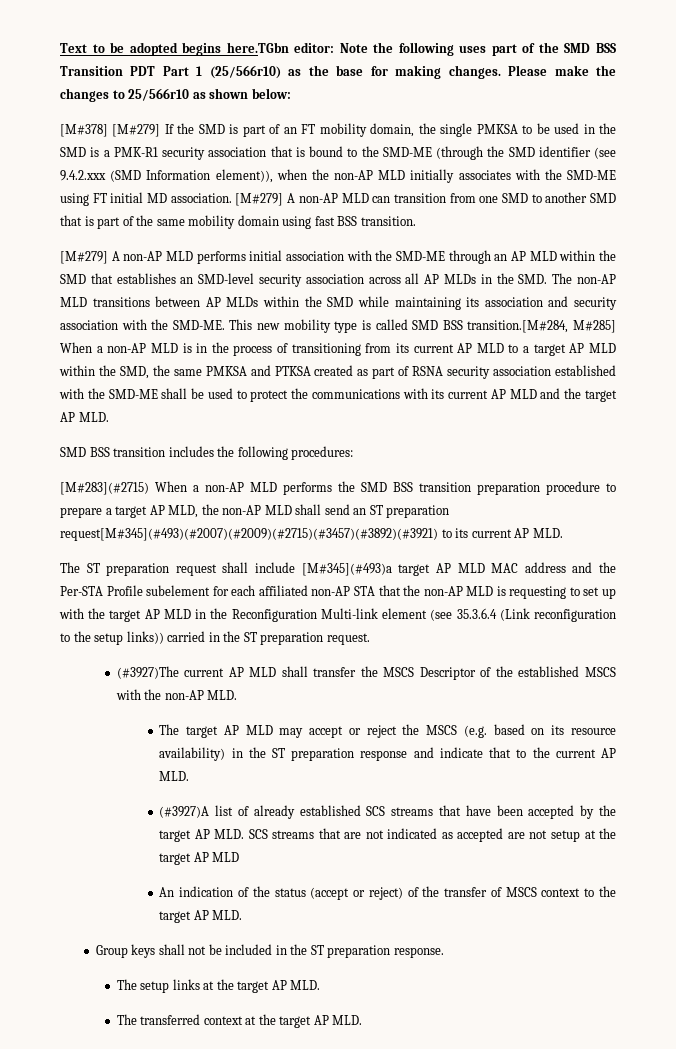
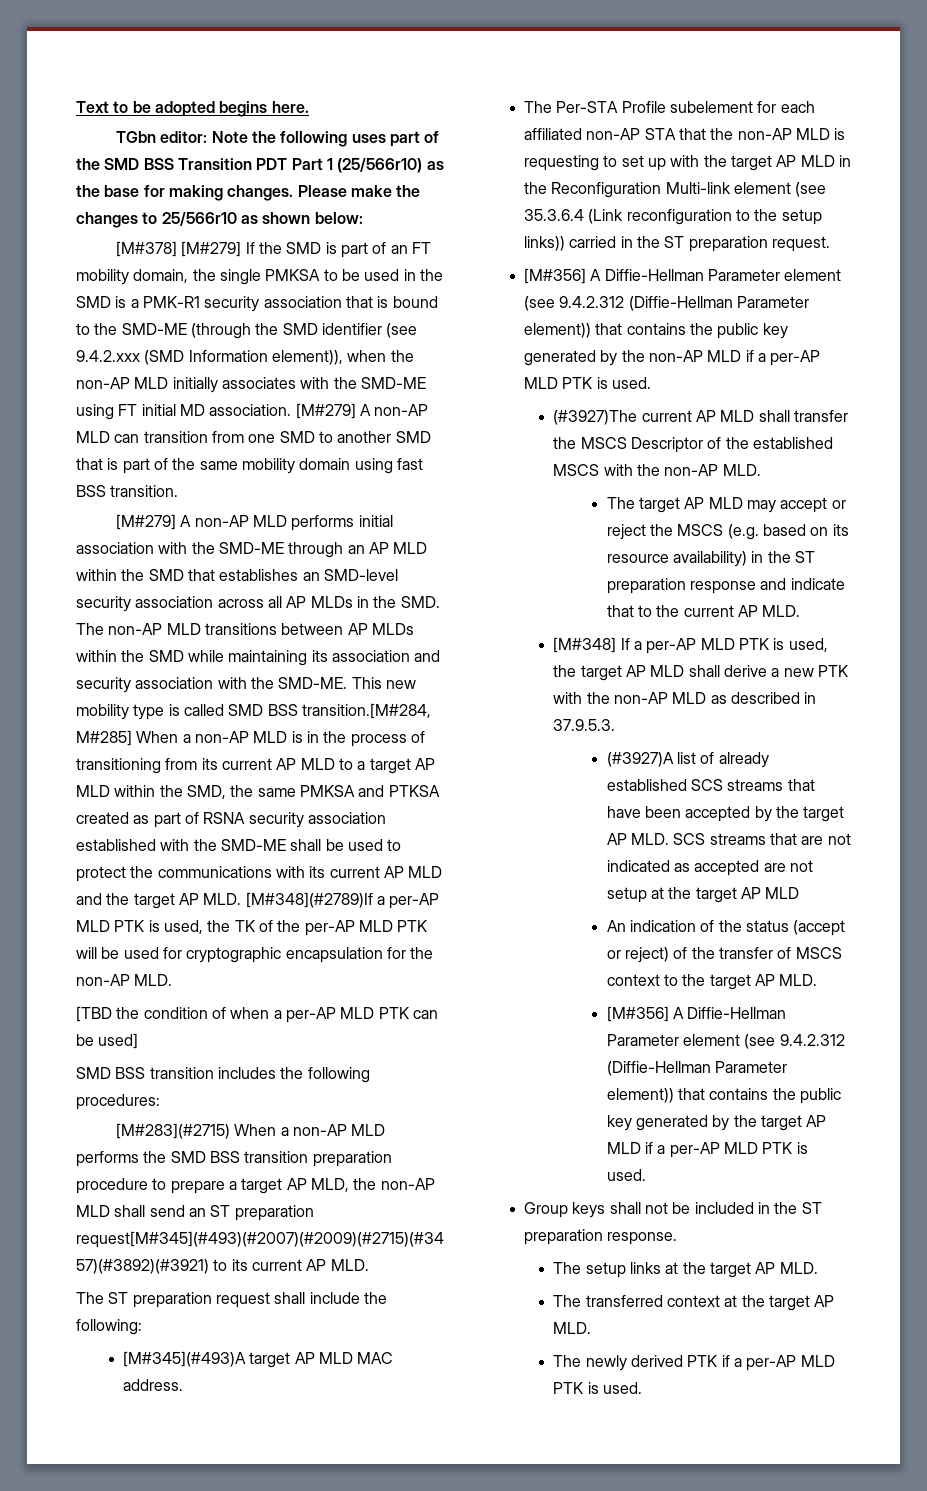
- Text to be adopted begins here.TGbn editor: Note the following uses part of the SMD BSS Transition PDT Part 1 (25/566r10) as the base for making changes.
+ Text to be adopted begins here.
+ TGbn editor: Note the following uses part of the SMD BSS Transition PDT Part 1 (25/566r10) as the base for making changes.
- This new mobility type is called SMD BSS transition.[M#284, M#285] When a non-AP MLD is in the process of transitioning from its current AP MLD to a target AP MLD within the SMD, the same PMKSA and PTKSA created as part of RSNA security association established with the SMD-ME shall be used to protect the communications with its current AP MLD and the target AP MLD.
+ This new mobility type is called SMD BSS transition.[M#284, M#285] When a non-AP MLD is in the process of transitioning from its current AP MLD to a target AP MLD within the SMD, the same PMKSA and PTKSA created as part of RSNA security association established with the SMD-ME shall be used to protect the communications with its current AP MLD and the target AP MLD. [M#348](#2789)If a per-AP MLD PTK is used, the TK of the per-AP MLD PTK will be used for cryptographic encapsulation for the non-AP MLD.
+ [TBD the condition of when a per-AP MLD PTK can be used]
- The ST preparation request shall include [M#345](#493)a target AP MLD MAC address and the Per-STA Profile subelement for each affiliated non-AP STA that the non-AP MLD is requesting to set up with the target AP MLD in the Reconfiguration Multi-link element (see 35.3.6.4 (Link reconfiguration to the setup links)) carried in the ST preparation request.
+ The ST preparation request shall include the following:
+ [M#345](#493)A target AP MLD MAC address.
+ The Per-STA Profile subelement for each affiliated non-AP STA that the non-AP MLD is requesting to set up with the target AP MLD in the Reconfiguration Multi-link element (see 35.3.6.4 (Link reconfiguration to the setup links)) carried in the ST preparation request.
+ [M#356] A Diffie-Hellman Parameter element (see 9.4.2.312 (Diffie-Hellman Parameter element)) that contains the public key generated by the non-AP MLD if a per-AP MLD PTK is used.
+ [M#348] If a per-AP MLD PTK is used, the target AP MLD shall derive a new PTK with the non-AP MLD as described in 37.9.5.3.
+ [M#356] A Diffie-Hellman Parameter element (see 9.4.2.312 (Diffie-Hellman Parameter element)) that contains the public key generated by the target AP MLD if a per-AP MLD PTK is used.
+ The newly derived PTK if a per-AP MLD PTK is used.

